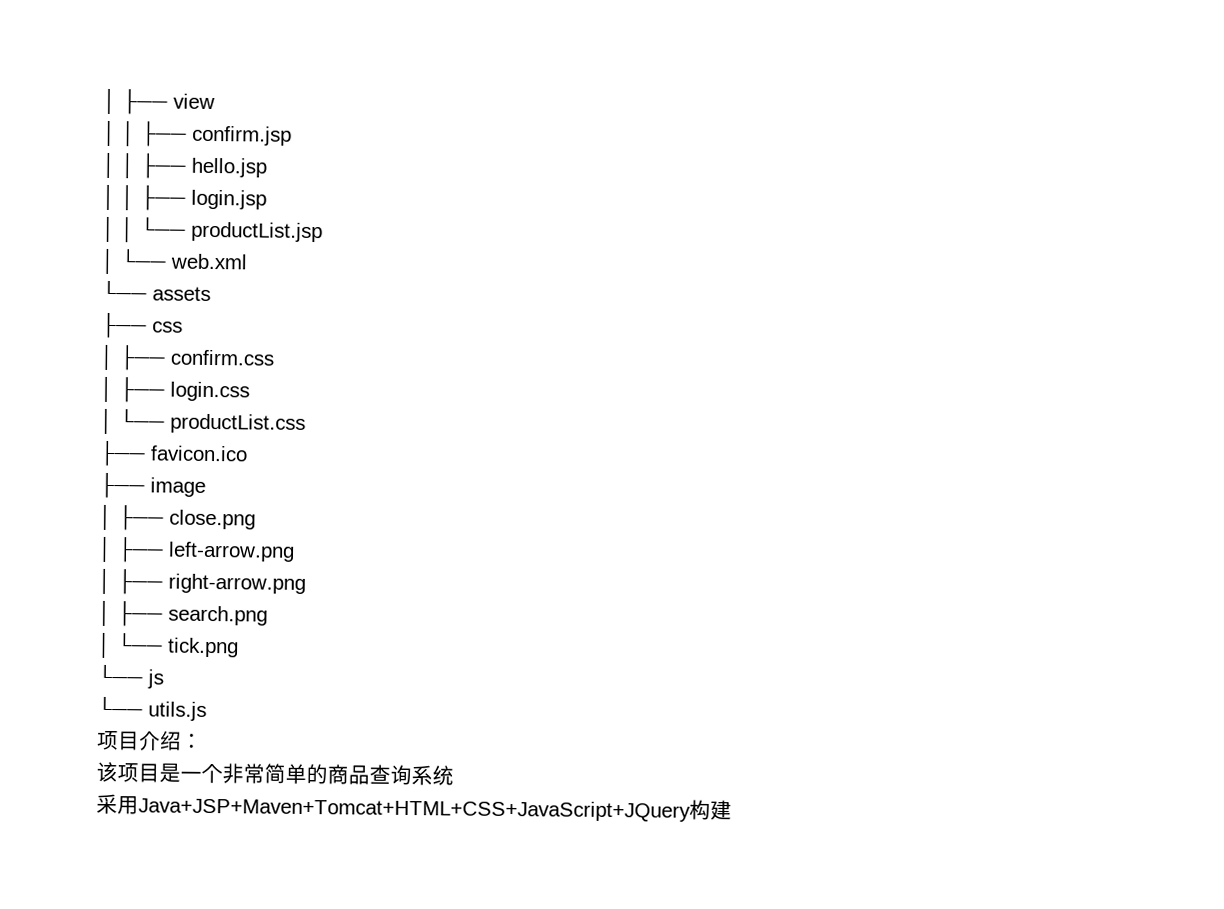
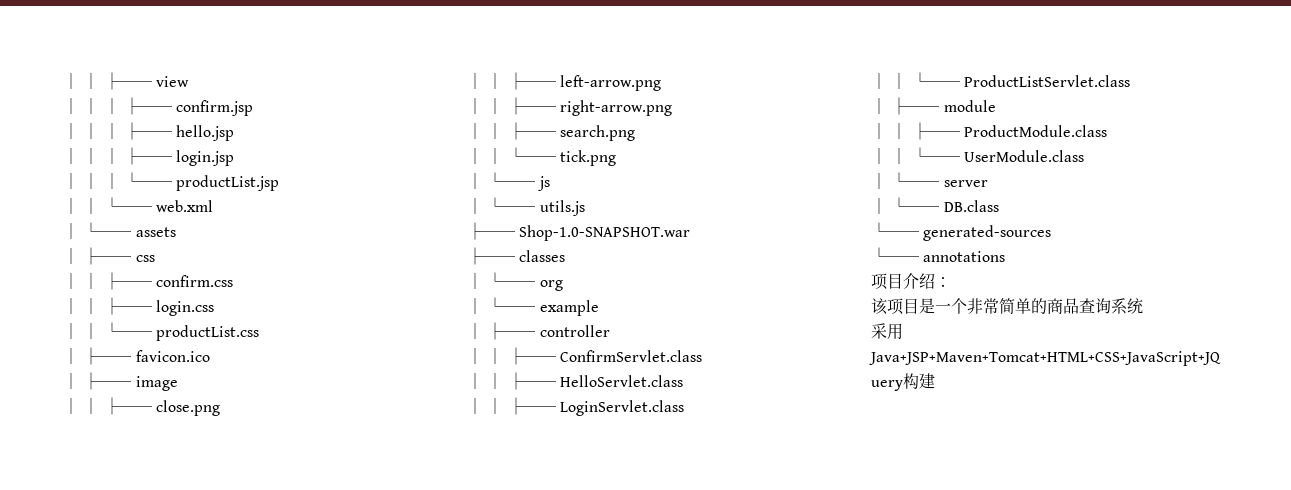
- │ ├── view
+ │ │ ├── view
- │ │ ├── confirm.jsp
+ │ │ │ ├── confirm.jsp
- │ │ ├── hello.jsp
+ │ │ │ ├── hello.jsp
- │ │ ├── login.jsp
+ │ │ │ ├── login.jsp
- │ │ └── productList.jsp
+ │ │ │ └── productList.jsp
- │ └── web.xml
+ │ │ └── web.xml
- └── assets
+ │ └── assets
- ├── css
+ │ ├── css
- │ ├── confirm.css
+ │ │ ├── confirm.css
- │ ├── login.css
+ │ │ ├── login.css
- │ └── productList.css
+ │ │ └── productList.css
- ├── favicon.ico
+ │ ├── favicon.ico
- ├── image
+ │ ├── image
- │ ├── close.png
+ │ │ ├── close.png
- │ ├── left-arrow.png
+ │ │ ├── left-arrow.png
- │ ├── right-arrow.png
+ │ │ ├── right-arrow.png
- │ ├── search.png
+ │ │ ├── search.png
- │ └── tick.png
+ │ │ └── tick.png
- └── js
+ │ └── js
- └── utils.js
+ │ └── utils.js
+ ├── Shop-1.0-SNAPSHOT.war
+ ├── classes
+ │ └── org
+ │ └── example
+ │ ├── controller
+ │ │ ├── ConfirmServlet.class
+ │ │ ├── HelloServlet.class
+ │ │ ├── LoginServlet.class
+ │ │ └── ProductListServlet.class
+ │ ├── module
+ │ │ ├── ProductModule.class
+ │ │ └── UserModule.class
+ │ └── server
+ │ └── DB.class
+ └── generated-sources
+ └── annotations

